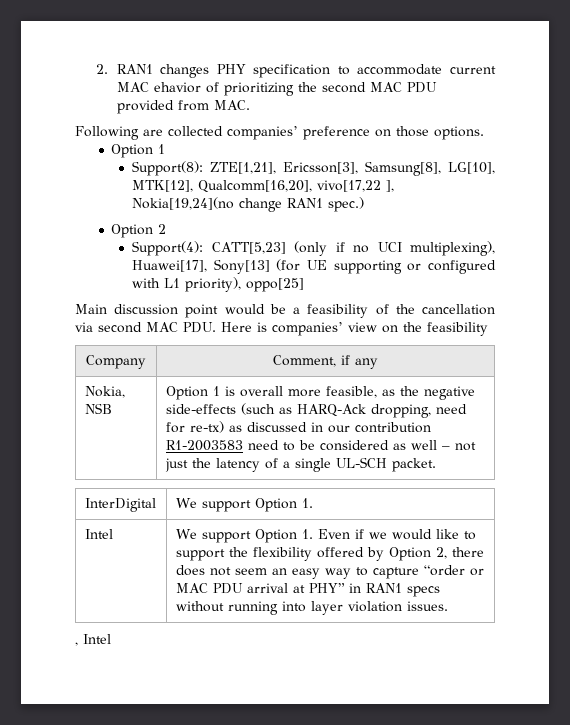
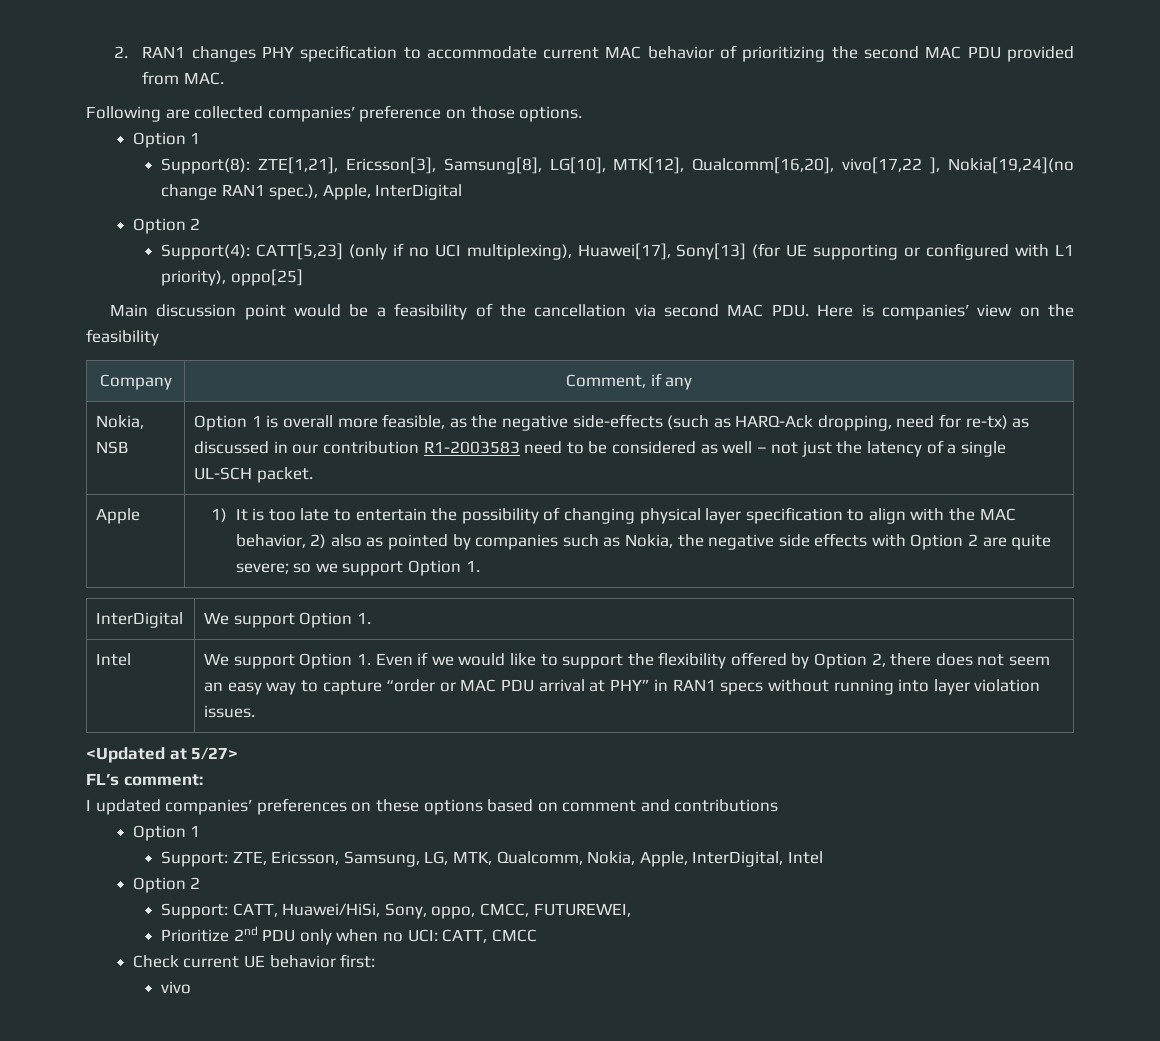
- 2. RAN1 changes PHY specification to accommodate current MAC ehavior of prioritizing the second MAC PDU provided from MAC.
+ 2. RAN1 changes PHY specification to accommodate current MAC behavior of prioritizing the second MAC PDU provided from MAC.
- Support(8): ZTE[1,21], Ericsson[3], Samsung[8], LG[10], MTK[12], Qualcomm[16,20], vivo[17,22 ], Nokia[19,24](no change RAN1 spec.)
+ Support(8): ZTE[1,21], Ericsson[3], Samsung[8], LG[10], MTK[12], Qualcomm[16,20], vivo[17,22 ], Nokia[19,24](no change RAN1 spec.), Apple, InterDigital
+ Apple | 1) It is too late to entertain the possibility of changing physical layer specification to align with the MAC behavior, 2) also as pointed by companies such as Nokia, the negative side effects with Option 2 are quite severe; so we support Option 1.
- , Intel
+ <Updated at 5/27>
+ FL’s comment:
+ I updated companies’ preferences on these options based on comment and contributions
+ Option 1
+ Support: ZTE, Ericsson, Samsung, LG, MTK, Qualcomm, Nokia, Apple, InterDigital, Intel
+ Option 2
+ Support: CATT, Huawei/HiSi, Sony, oppo, CMCC, FUTUREWEI,
+ Prioritize 2nd PDU only when no UCI: CATT, CMCC
+ Check current UE behavior first:
+ vivo

